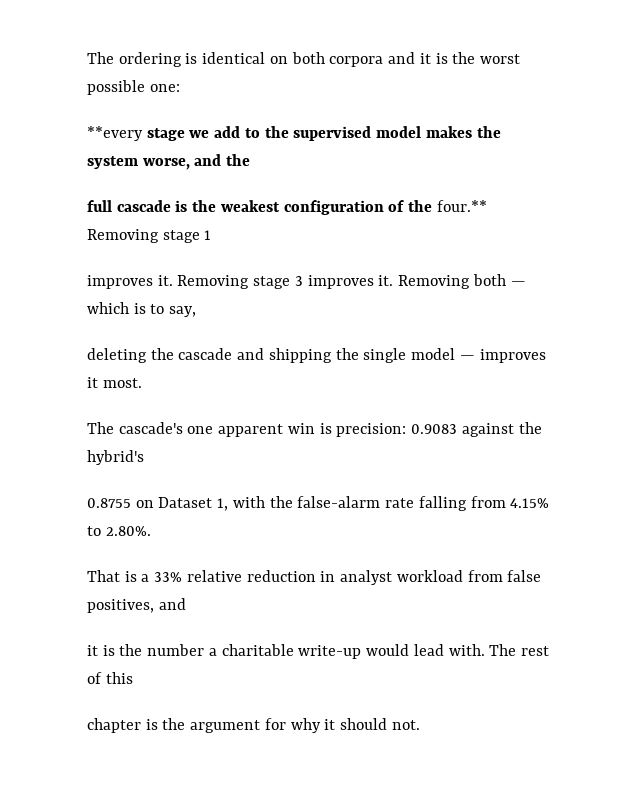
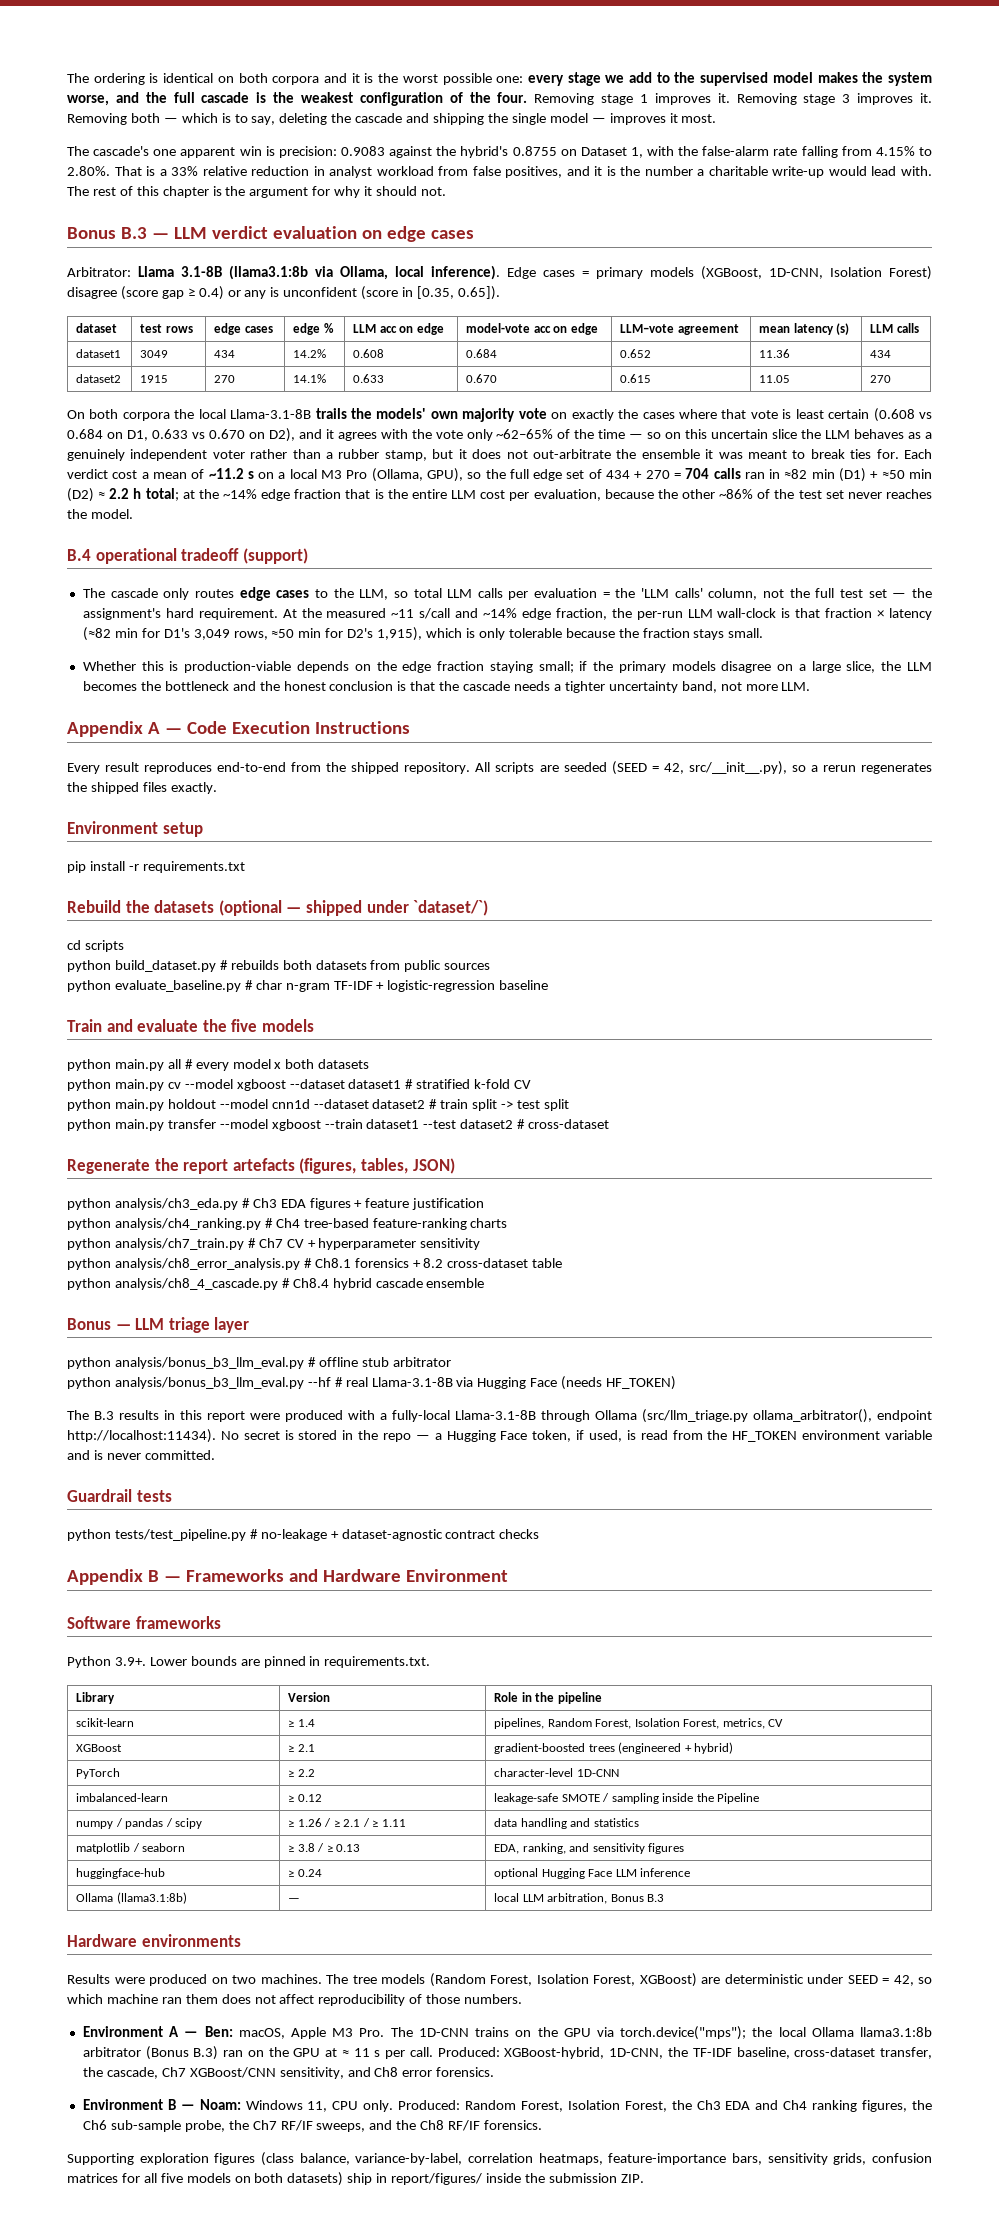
- The ordering is identical on both corpora and it is the worst possible one:
- **every stage we add to the supervised model makes the system worse, and the
- full cascade is the weakest configuration of the four.** Removing stage 1
- improves it.
+ The ordering is identical on both corpora and it is the worst possible one: every stage we add to the supervised model makes the system worse, and the full cascade is the weakest configuration of the four. Removing stage 1 improves it.
- Removing both — which is to say,
- deleting the cascade and shipping the single model — improves it most.
+ Removing both — which is to say, deleting the cascade and shipping the single model — improves it most.
- The cascade's one apparent win is precision: 0.9083 against the hybrid's
- 0.8755 on Dataset 1, with the false-alarm rate falling from 4.15% to 2.80%.
- That is a 33% relative reduction in analyst workload from false positives, and
- it is the number a charitable write-up would lead with.
+ The cascade's one apparent win is precision: 0.9083 against the hybrid's 0.8755 on Dataset 1, with the false-alarm rate falling from 4.15% to 2.80%. That is a 33% relative reduction in analyst workload from false positives, and it is the number a charitable write-up would lead with.
- The rest of this
- chapter is the argument for why it should not.
+ The rest of this chapter is the argument for why it should not.
+ Bonus B.3 — LLM verdict evaluation on edge cases
+ Arbitrator: Llama 3.1-8B (llama3.1:8b via Ollama, local inference). Edge cases = primary models (XGBoost, 1D-CNN, Isolation Forest) disagree (score gap ≥ 0.4) or any is unconfident (score in [0.35, 0.65]).
+ dataset | test rows | edge cases | edge % | LLM acc on edge | model-vote acc on edge | LLM–vote agreement | mean latency (s) | LLM calls
+ dataset1 | 3049 | 434 | 14.2% | 0.608 | 0.684 | 0.652 | 11.36 | 434
+ dataset2 | 1915 | 270 | 14.1% | 0.633 | 0.670 | 0.615 | 11.05 | 270
+ On both corpora the local Llama-3.1-8B trails the models' own majority vote on exactly the cases where that vote is least certain (0.608 vs 0.684 on D1, 0.633 vs 0.670 on D2), and it agrees with the vote only ~62–65% of the time — so on this uncertain slice the LLM behaves as a genuinely independent voter rather than a rubber stamp, but it does not out-arbitrate the ensemble it was meant to break ties for. Each verdict cost a mean of ~11.2 s on a local M3 Pro (Ollama, GPU), so the full edge set of 434 + 270 = 704 calls ran in ≈82 min (D1) + ≈50 min (D2) ≈ 2.2 h total; at the ~14% edge fraction that is the entire LLM cost per evaluation, because the other ~86% of the test set never reaches the model.
+ B.4 operational tradeoff (support)
+ The cascade only routes edge cases to the LLM, so total LLM calls per evaluation = the 'LLM calls' column, not the full test set — the assignment's hard requirement. At the measured ~11 s/call and ~14% edge fraction, the per-run LLM wall-clock is that fraction × latency (≈82 min for D1's 3,049 rows, ≈50 min for D2's 1,915), which is only tolerable because the fraction stays small.
+ Whether this is production-viable depends on the edge fraction staying small; if the primary models disagree on a large slice, the LLM becomes the bottleneck and the honest conclusion is that the cascade needs a tighter uncertainty band, not more LLM.
+ Appendix A — Code Execution Instructions
+ Every result reproduces end-to-end from the shipped repository. All scripts are seeded (SEED = 42, src/__init__.py), so a rerun regenerates the shipped files exactly.
+ Environment setup
+ pip install -r requirements.txt
+ Rebuild the datasets (optional — shipped under `dataset/`)
+ cd scripts
+ python build_dataset.py # rebuilds both datasets from public sources
+ python evaluate_baseline.py # char n-gram TF-IDF + logistic-regression baseline
+ Train and evaluate the five models
+ python main.py all # every model x both datasets
+ python main.py cv --model xgboost --dataset dataset1 # stratified k-fold CV
+ python main.py holdout --model cnn1d --dataset dataset2 # train split -> test split
+ python main.py transfer --model xgboost --train dataset1 --test dataset2 # cross-dataset
+ Regenerate the report artefacts (figures, tables, JSON)
+ python analysis/ch3_eda.py # Ch3 EDA figures + feature justification
+ python analysis/ch4_ranking.py # Ch4 tree-based feature-ranking charts
+ python analysis/ch7_train.py # Ch7 CV + hyperparameter sensitivity
+ python analysis/ch8_error_analysis.py # Ch8.1 forensics + 8.2 cross-dataset table
+ python analysis/ch8_4_cascade.py # Ch8.4 hybrid cascade ensemble
+ Bonus — LLM triage layer
+ python analysis/bonus_b3_llm_eval.py # offline stub arbitrator
+ python analysis/bonus_b3_llm_eval.py --hf # real Llama-3.1-8B via Hugging Face (needs HF_TOKEN)
+ The B.3 results in this report were produced with a fully-local Llama-3.1-8B through Ollama (src/llm_triage.py ollama_arbitrator(), endpoint http://localhost:11434). No secret is stored in the repo — a Hugging Face token, if used, is read from the HF_TOKEN environment variable and is never committed.
+ Guardrail tests
+ python tests/test_pipeline.py # no-leakage + dataset-agnostic contract checks
+ Appendix B — Frameworks and Hardware Environment
+ Software frameworks
+ Python 3.9+. Lower bounds are pinned in requirements.txt.
+ Library | Version | Role in the pipeline
+ scikit-learn | ≥ 1.4 | pipelines, Random Forest, Isolation Forest, metrics, CV
+ XGBoost | ≥ 2.1 | gradient-boosted trees (engineered + hybrid)
+ PyTorch | ≥ 2.2 | character-level 1D-CNN
+ imbalanced-learn | ≥ 0.12 | leakage-safe SMOTE / sampling inside the Pipeline
+ numpy / pandas / scipy | ≥ 1.26 / ≥ 2.1 / ≥ 1.11 | data handling and statistics
+ matplotlib / seaborn | ≥ 3.8 / ≥ 0.13 | EDA, ranking, and sensitivity figures
+ huggingface-hub | ≥ 0.24 | optional Hugging Face LLM inference
+ Ollama (llama3.1:8b) | — | local LLM arbitration, Bonus B.3
+ Hardware environments
+ Results were produced on two machines. The tree models (Random Forest, Isolation Forest, XGBoost) are deterministic under SEED = 42, so which machine ran them does not affect reproducibility of those numbers.
+ Environment A — Ben: macOS, Apple M3 Pro. The 1D-CNN trains on the GPU via torch.device("mps"); the local Ollama llama3.1:8b arbitrator (Bonus B.3) ran on the GPU at ≈ 11 s per call. Produced: XGBoost-hybrid, 1D-CNN, the TF-IDF baseline, cross-dataset transfer, the cascade, Ch7 XGBoost/CNN sensitivity, and Ch8 error forensics.
+ Environment B — Noam: Windows 11, CPU only. Produced: Random Forest, Isolation Forest, the Ch3 EDA and Ch4 ranking figures, the Ch6 sub-sample probe, the Ch7 RF/IF sweeps, and the Ch8 RF/IF forensics.
+ Supporting exploration figures (class balance, variance-by-label, correlation heatmaps, feature-importance bars, sensitivity grids, confusion matrices for all five models on both datasets) ship in report/figures/ inside the submission ZIP.

